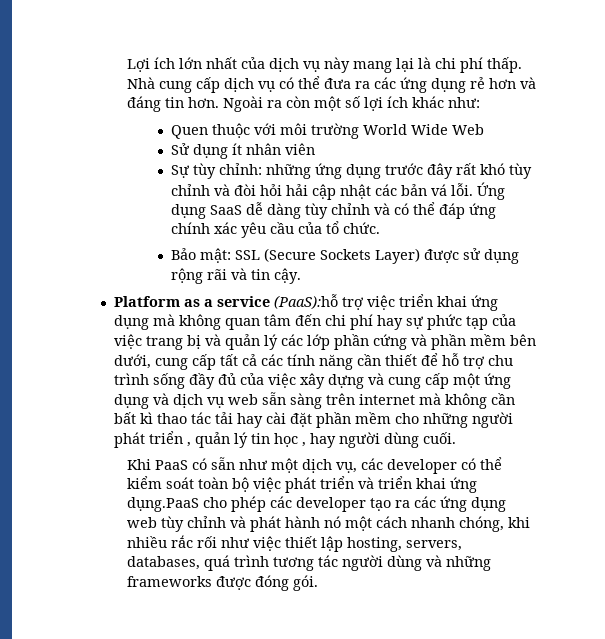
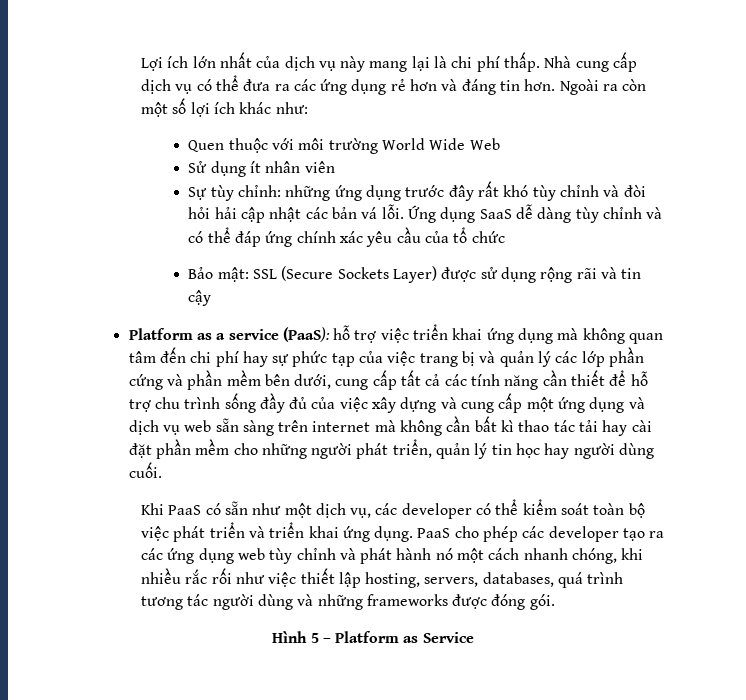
- Ứng dụng SaaS dễ dàng tùy chỉnh và có thể đáp ứng chính xác yêu cầu của tổ chức.
+ Ứng dụng SaaS dễ dàng tùy chỉnh và có thể đáp ứng chính xác yêu cầu của tổ chức
- Bảo mật: SSL (Secure Sockets Layer) được sử dụng rộng rãi và tin cậy.
+ Bảo mật: SSL (Secure Sockets Layer) được sử dụng rộng rãi và tin cậy
- Platform as a service (PaaS):hỗ trợ việc triển khai ứng dụng mà không quan tâm đến chi phí hay sự phức tạp của việc trang bị và quản lý các lớp phần cứng và phần mềm bên dưới, cung cấp tất cả các tính năng cần thiết để hỗ trợ chu trình sống đầy đủ của việc xây dựng và cung cấp một ứng dụng và dịch vụ web sẵn sàng trên internet mà không cần bất kì thao tác tải hay cài đặt phần mềm cho những người phát triển , quản lý tin học , hay người dùng cuối.
+ Platform as a service (PaaS): hỗ trợ việc triển khai ứng dụng mà không quan tâm đến chi phí hay sự phức tạp của việc trang bị và quản lý các lớp phần cứng và phần mềm bên dưới, cung cấp tất cả các tính năng cần thiết để hỗ trợ chu trình sống đầy đủ của việc xây dựng và cung cấp một ứng dụng và dịch vụ web sẵn sàng trên internet mà không cần bất kì thao tác tải hay cài đặt phần mềm cho những người phát triển, quản lý tin học hay người dùng cuối.
- Khi PaaS có sẵn như một dịch vụ, các developer có thể kiểm soát toàn bộ việc phát triển và triển khai ứng dụng.PaaS cho phép các developer tạo ra các ứng dụng web tùy chỉnh và phát hành nó một cách nhanh chóng, khi nhiều rắc rối như việc thiết lập hosting, servers, databases, quá trình tương tác người dùng và những frameworks được đóng gói.
+ Khi PaaS có sẵn như một dịch vụ, các developer có thể kiểm soát toàn bộ việc phát triển và triển khai ứng dụng. PaaS cho phép các developer tạo ra các ứng dụng web tùy chỉnh và phát hành nó một cách nhanh chóng, khi nhiều rắc rối như việc thiết lập hosting, servers, databases, quá trình tương tác người dùng và những frameworks được đóng gói.
+ Hình 5 – Platform as Service

